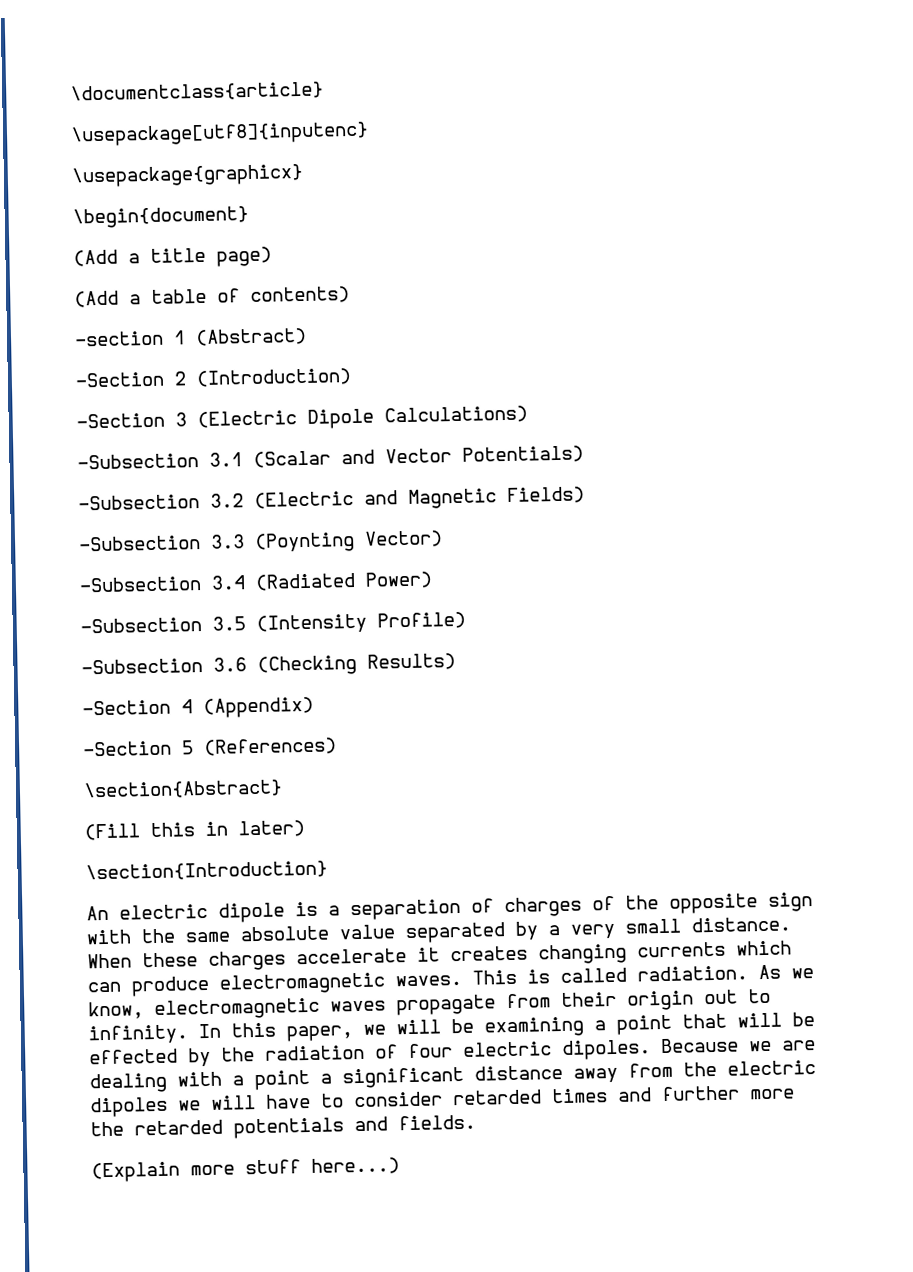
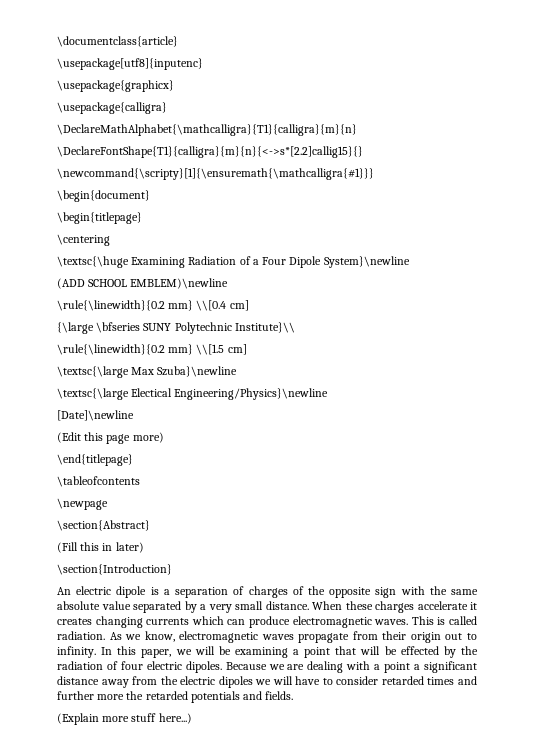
+ \usepackage{calligra}
+ \DeclareMathAlphabet{\mathcalligra}{T1}{calligra}{m}{n}
+ \DeclareFontShape{T1}{calligra}{m}{n}{<->s*[2.2]callig15}{}
+ \newcommand{\scripty}[1]{\ensuremath{\mathcalligra{#1}}}
  \begin{document}
- (Add a title page)
- (Add a table of contents)
- -section 1 (Abstract)
- -Section 2 (Introduction)
- -Section 3 (Electric Dipole Calculations)
- -Subsection 3.1 (Scalar and Vector Potentials)
- -Subsection 3.2 (Electric and Magnetic Fields)
- -Subsection 3.3 (Poynting Vector)
- -Subsection 3.4 (Radiated Power)
- -Subsection 3.5 (Intensity Profile)
- -Subsection 3.6 (Checking Results)
- -Section 4 (Appendix)
- -Section 5 (References)
+ \begin{titlepage}
+ \centering
+ \textsc{\huge Examining Radiation of a Four Dipole System}\newline
+ (ADD SCHOOL EMBLEM)\newline
+ \rule{\linewidth}{0.2 mm} \\[0.4 cm]
+ {\large \bfseries SUNY Polytechnic Institute}\\
+ \rule{\linewidth}{0.2 mm} \\[1.5 cm]
+ \textsc{\large Max Szuba}\newline
+ \textsc{\large Electical Engineering/Physics}\newline
+ [Date]\newline
+ (Edit this page more)
+ \end{titlepage}
+ \tableofcontents
+ \newpage

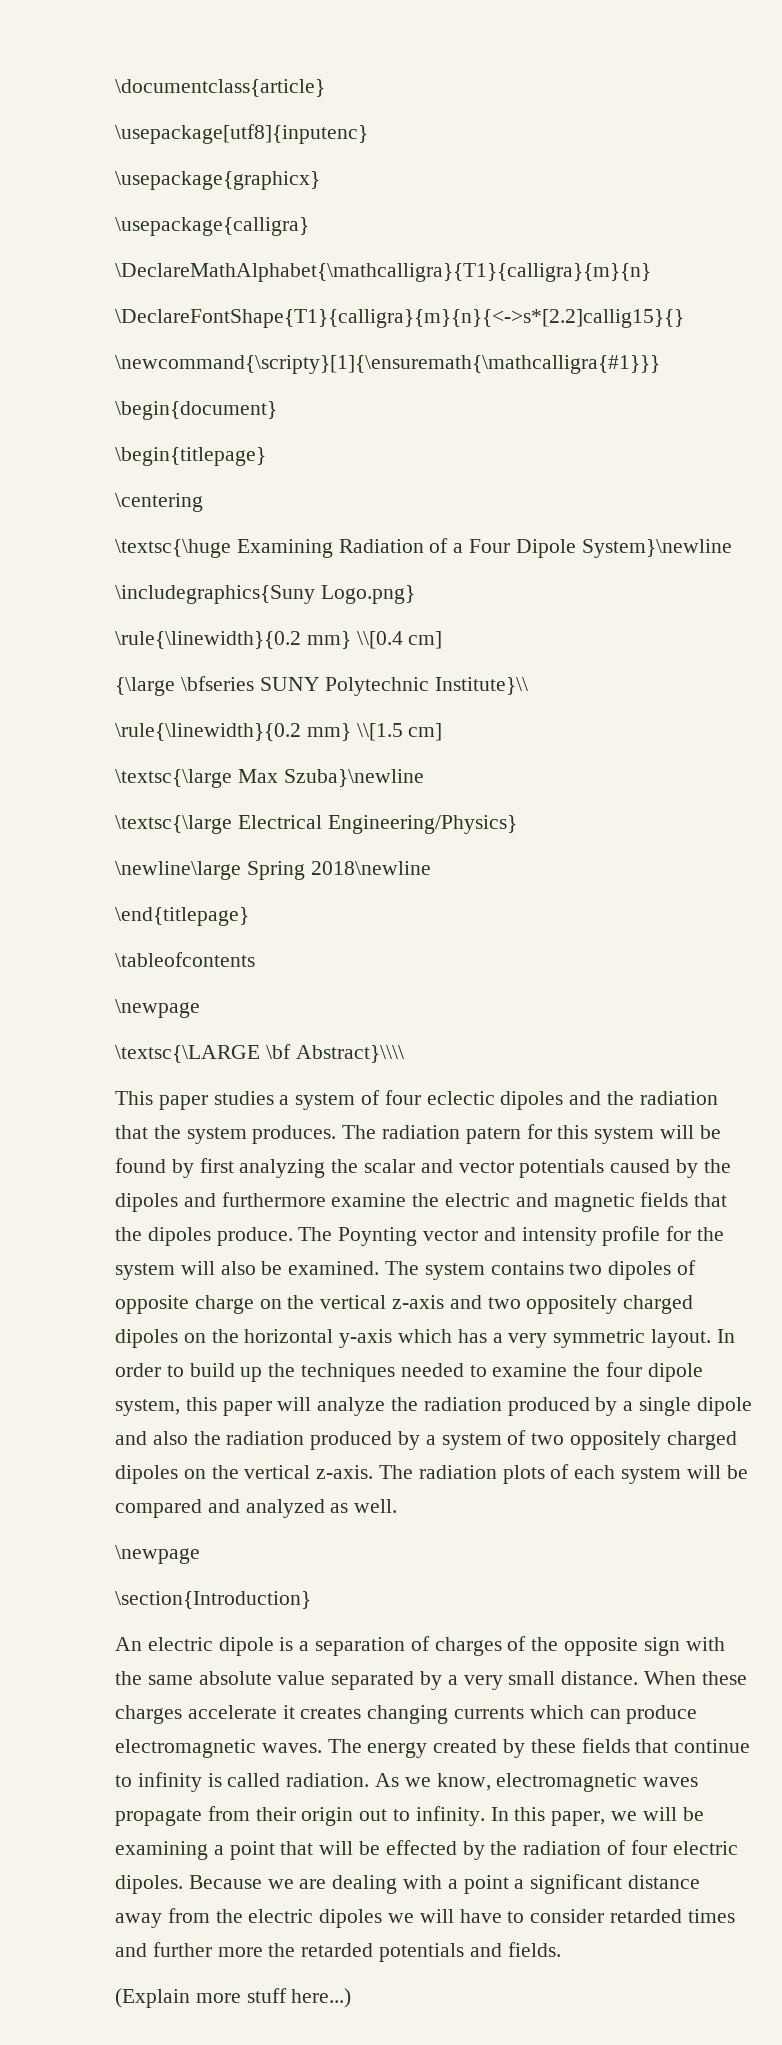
- (ADD SCHOOL EMBLEM)\newline
+ \includegraphics{Suny Logo.png}
- \textsc{\large Electical Engineering/Physics}\newline
- [Date]\newline
- (Edit this page more)
+ \textsc{\large Electrical Engineering/Physics}
+ \newline\large Spring 2018\newline
  \end{titlepage}
  \tableofcontents
  \newpage
- \section{Abstract}
- (Fill this in later)
+ \textsc{\LARGE \bf Abstract}\\\\
+ This paper studies a system of four eclectic dipoles and the radiation that the system produces. The radiation patern for this system will be found by first analyzing the scalar and vector potentials caused by the dipoles and furthermore examine the electric and magnetic fields that the dipoles produce. The Poynting vector and intensity profile for the system will also be examined. The system contains two dipoles of opposite charge on the vertical z-axis and two oppositely charged dipoles on the horizontal y-axis which has a very symmetric layout. In order to build up the techniques needed to examine the four dipole system, this paper will analyze the radiation produced by a single dipole and also the radiation produced by a system of two oppositely charged dipoles on the vertical z-axis. The radiation plots of each system will be compared and analyzed as well.
+ \newpage
- This is called radiation.
+ The energy created by these fields that continue to infinity is called radiation.

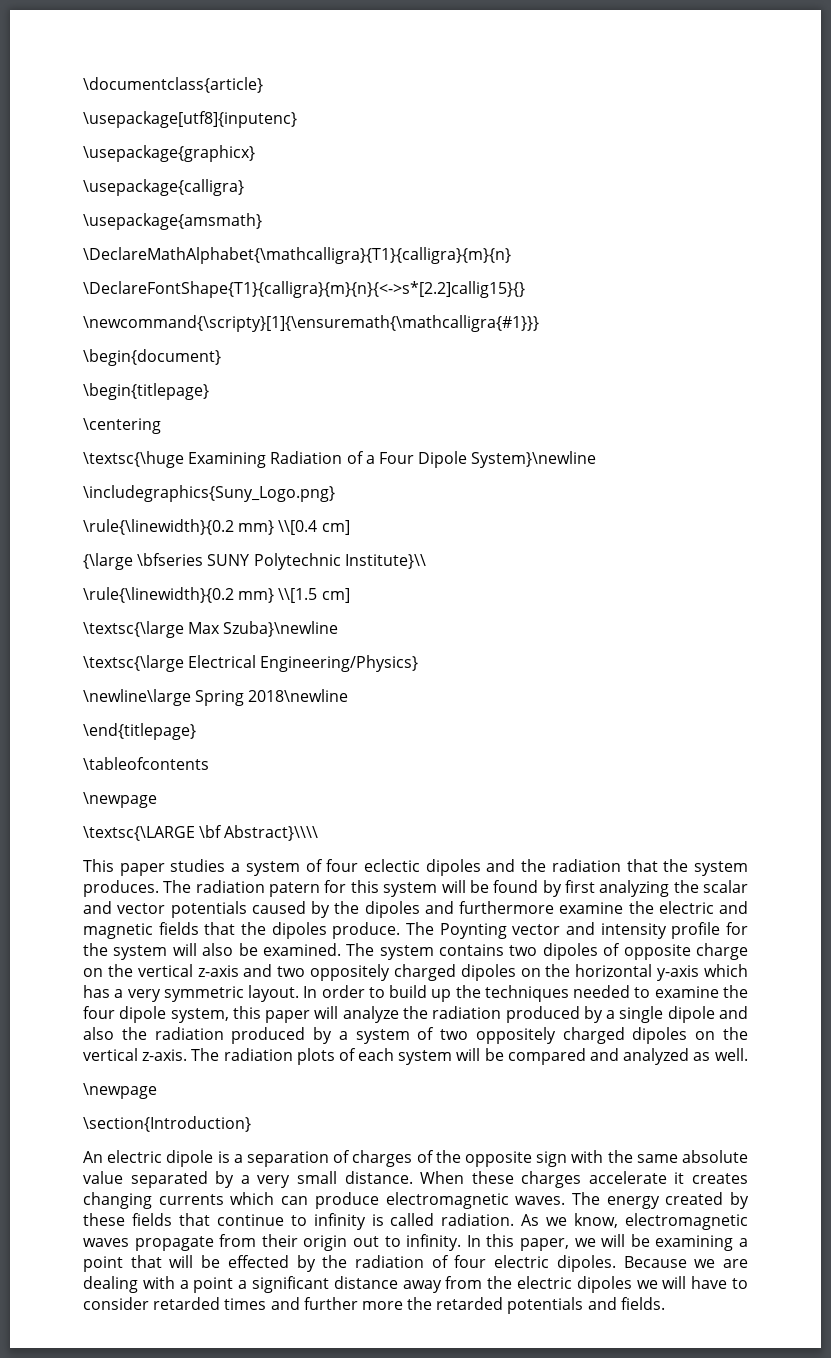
+ \usepackage{amsmath}
- \includegraphics{Suny Logo.png}
+ \includegraphics{Suny_Logo.png}
- (Explain more stuff here...)

